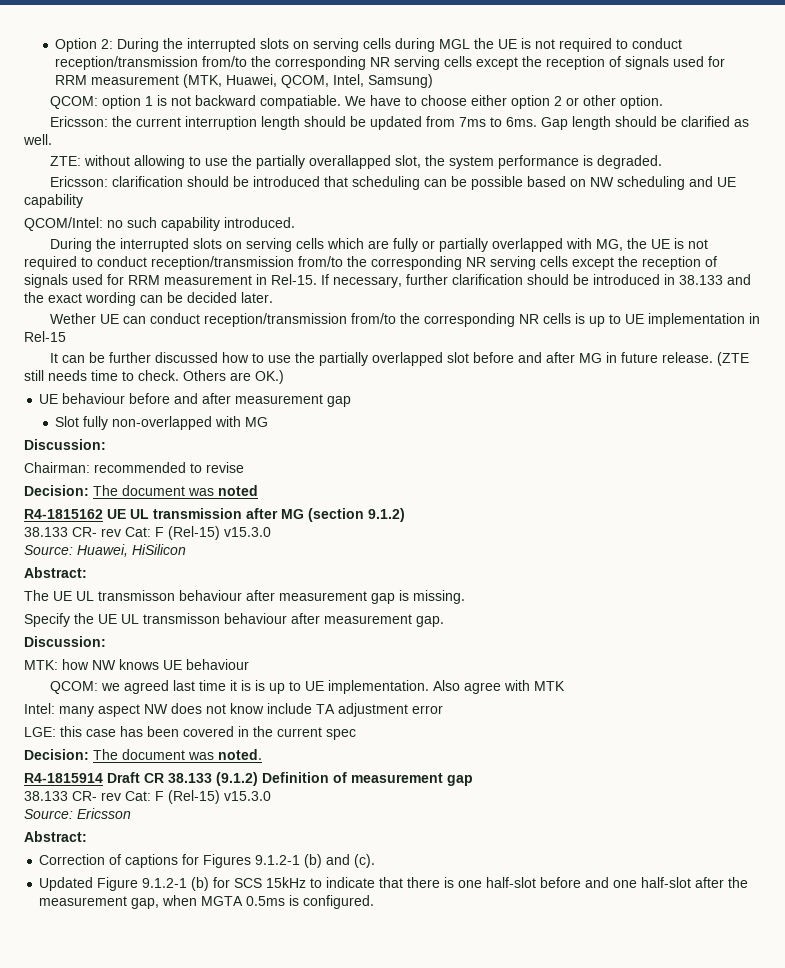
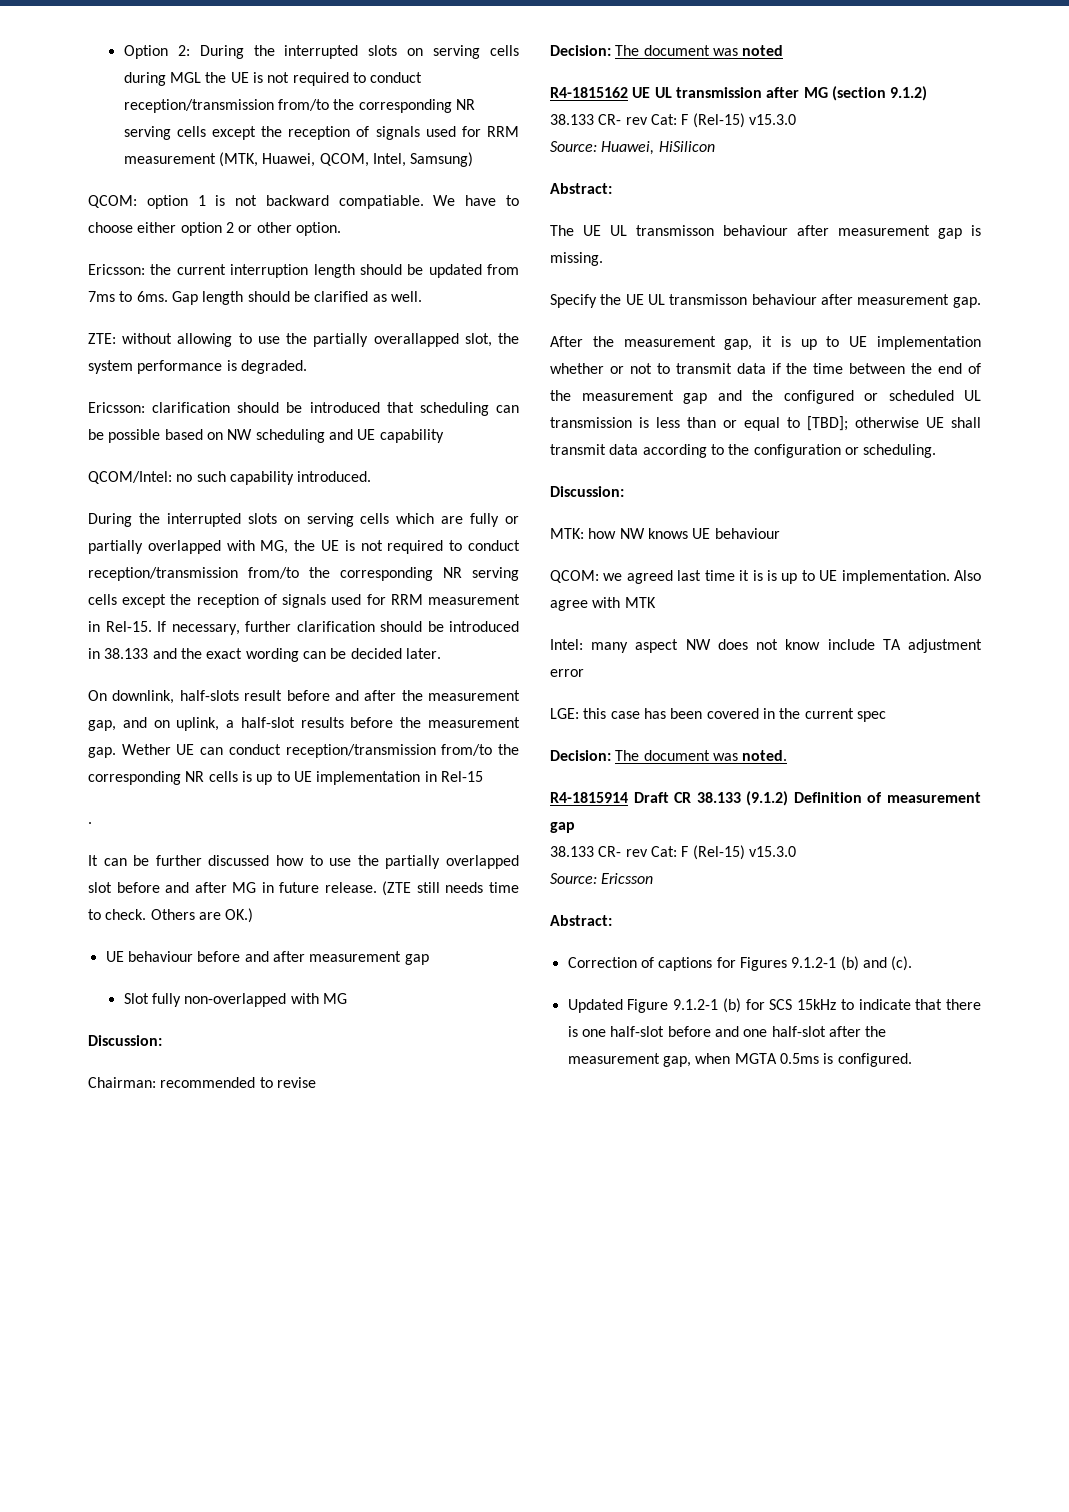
+ On downlink, half-slots result before and after the measurement gap, and on uplink, a half-slot results before the measurement gap.
+ .
+ After the measurement gap, it is up to UE implementation whether or not to transmit data if the time between the end of the measurement gap and the configured or scheduled UL transmission is less than or equal to [TBD]; otherwise UE shall transmit data according to the configuration or scheduling.

